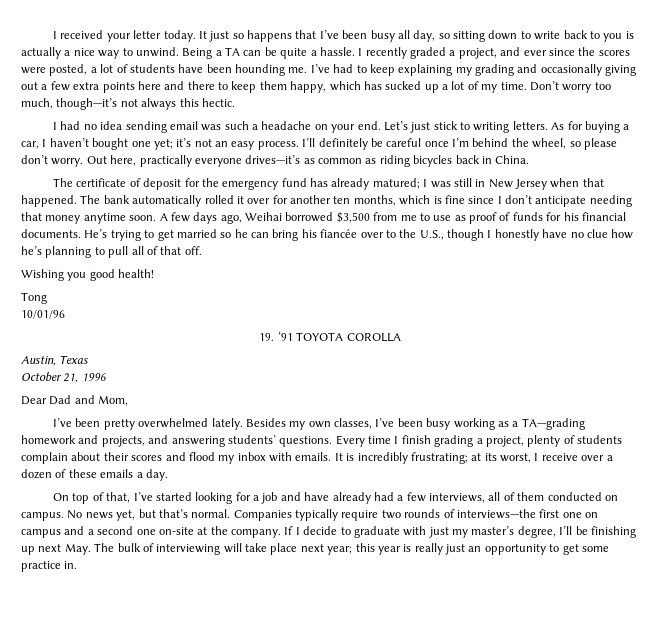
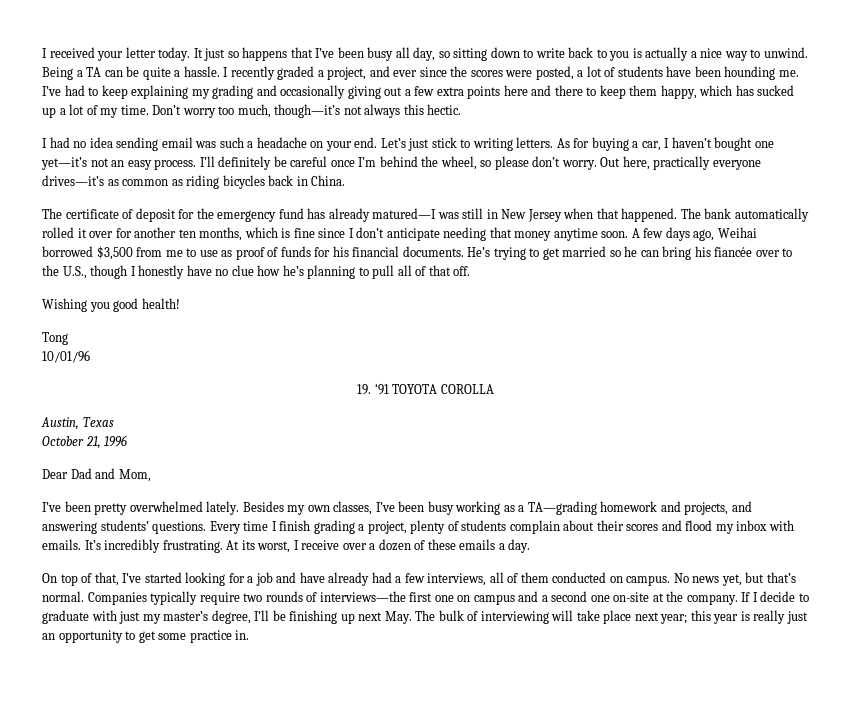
- As for buying a car, I haven’t bought one yet; it’s not an easy process.
+ As for buying a car, I haven’t bought one yet—it’s not an easy process.
- The certificate of deposit for the emergency fund has already matured; I was still in New Jersey when that happened.
+ The certificate of deposit for the emergency fund has already matured—I was still in New Jersey when that happened.
- It is incredibly frustrating; at its worst, I receive over a dozen of these emails a day.
+ It’s incredibly frustrating. At its worst, I receive over a dozen of these emails a day.

